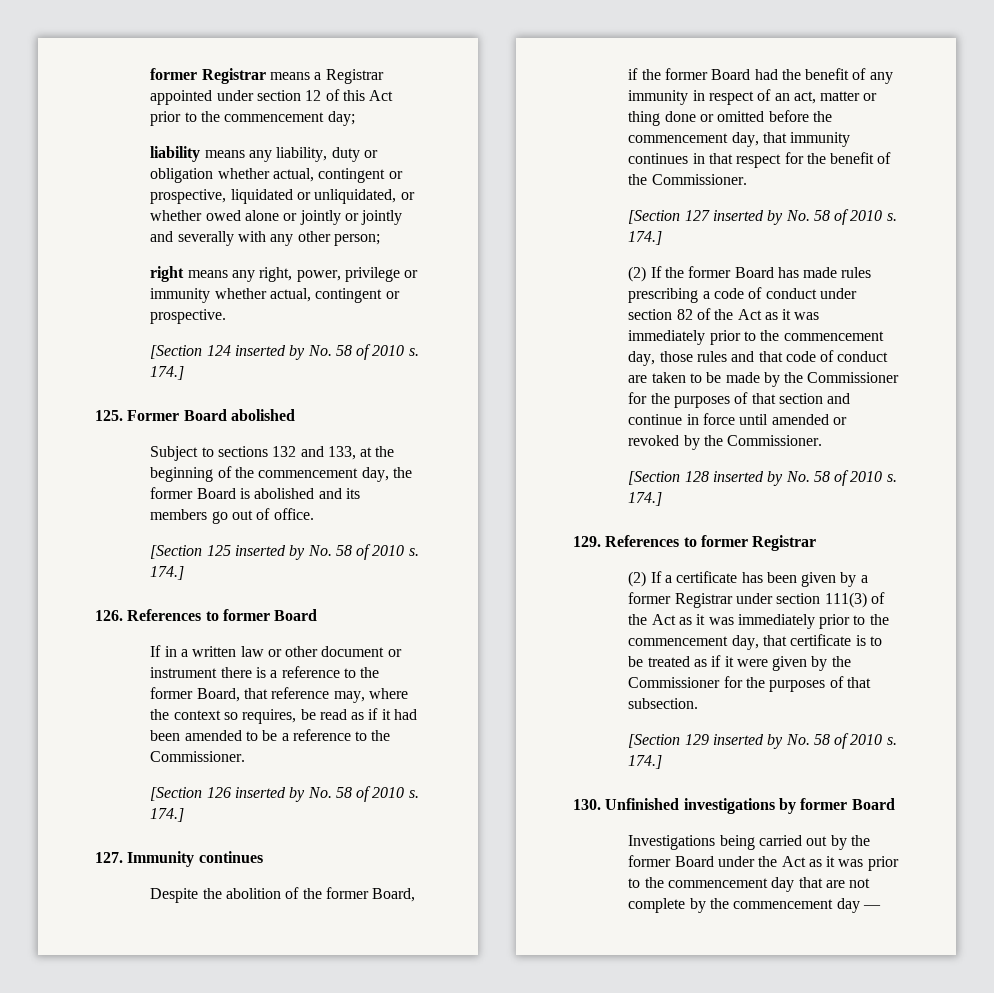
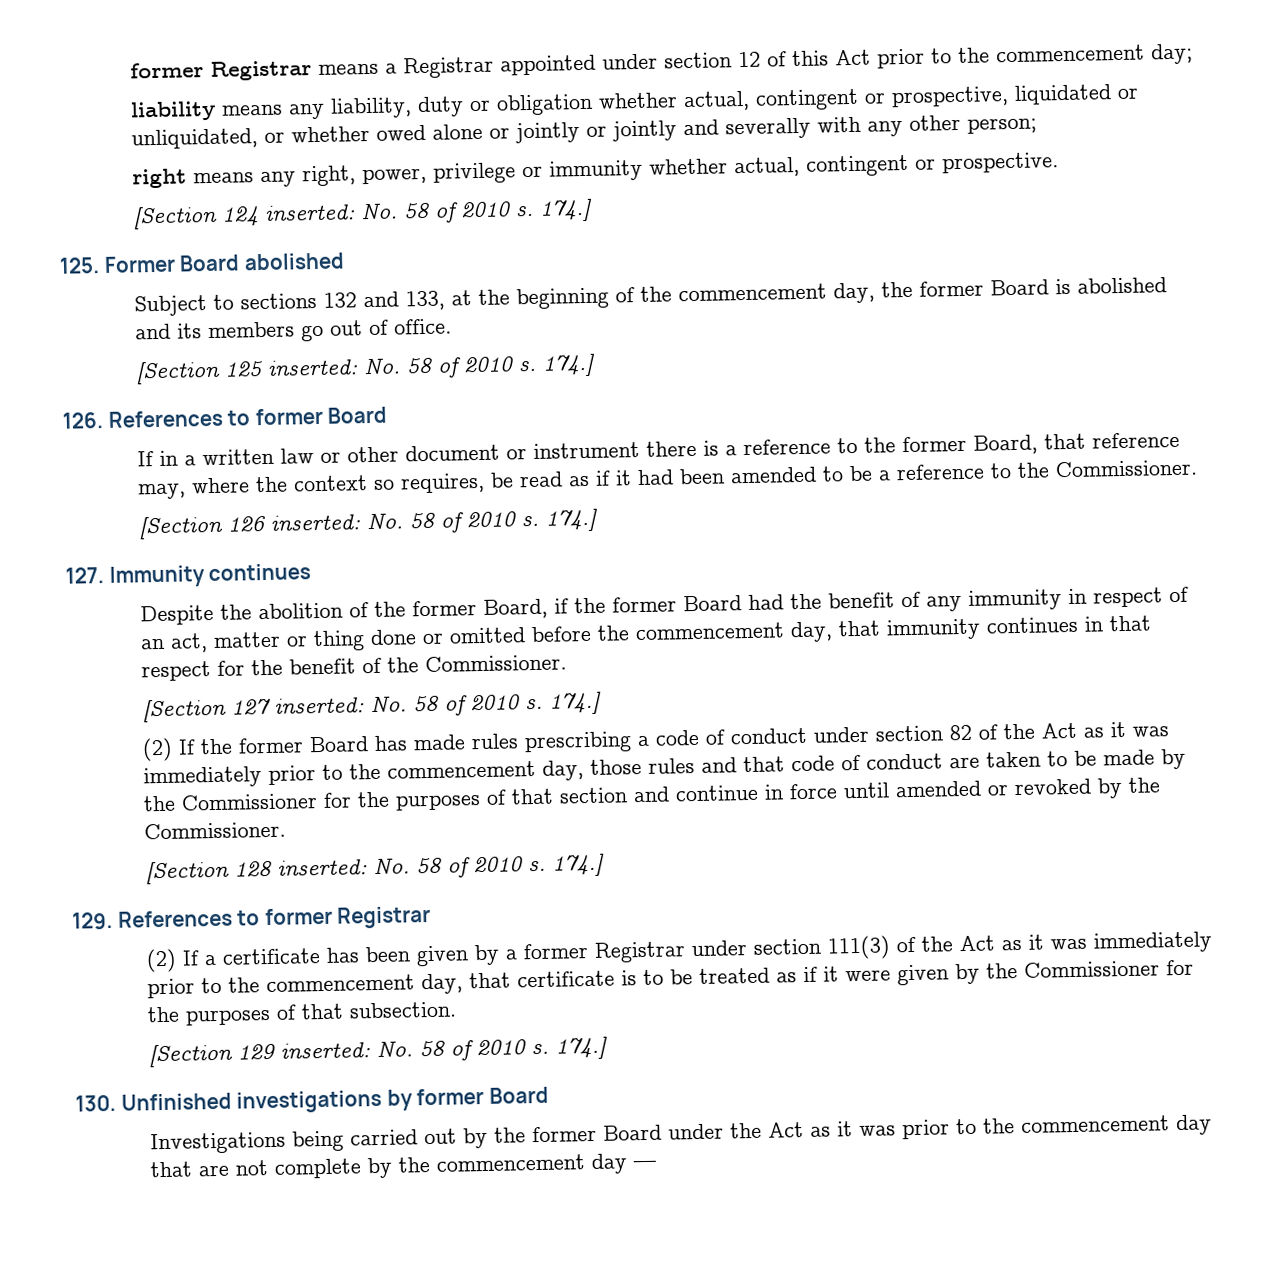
- [Section 124 inserted by No. 58 of 2010 s.
+ [Section 124 inserted: No. 58 of 2010 s.
- [Section 125 inserted by No. 58 of 2010 s.
+ [Section 125 inserted: No. 58 of 2010 s.
- [Section 126 inserted by No. 58 of 2010 s.
+ [Section 126 inserted: No. 58 of 2010 s.
- [Section 127 inserted by No. 58 of 2010 s.
+ [Section 127 inserted: No. 58 of 2010 s.
- [Section 128 inserted by No. 58 of 2010 s.
+ [Section 128 inserted: No. 58 of 2010 s.
- [Section 129 inserted by No. 58 of 2010 s.
+ [Section 129 inserted: No. 58 of 2010 s.

